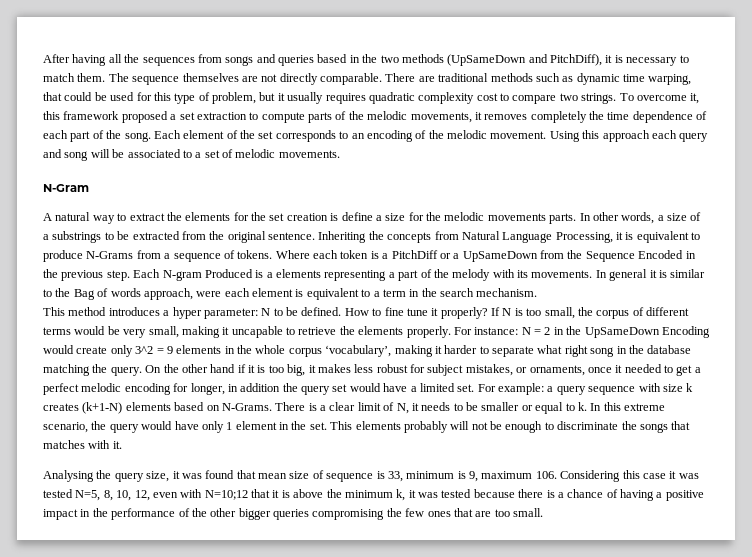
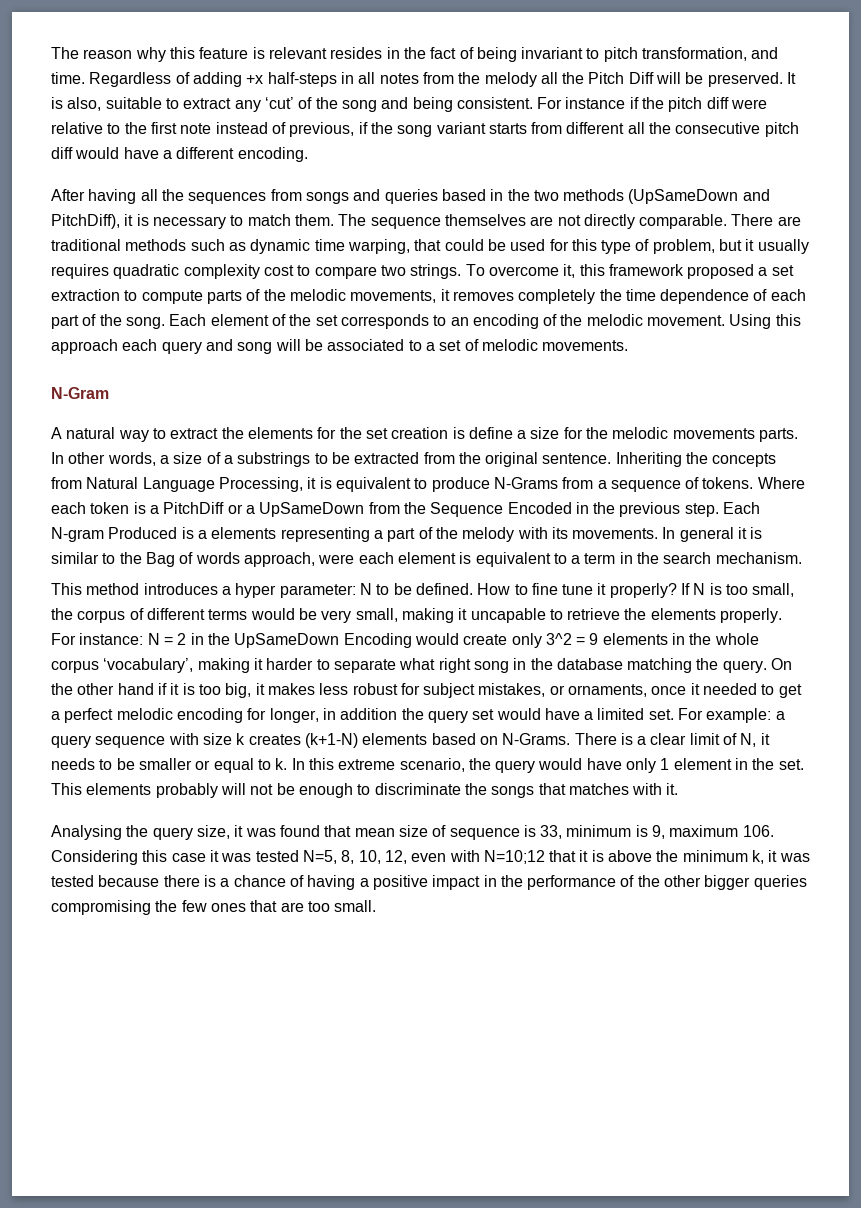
+ The reason why this feature is relevant resides in the fact of being invariant to pitch transformation, and time. Regardless of adding +x half-steps in all notes from the melody all the Pitch Diff will be preserved. It is also, suitable to extract any ‘cut’ of the song and being consistent. For instance if the pitch diff were relative to the first note instead of previous, if the song variant starts from different all the consecutive pitch diff would have a different encoding.

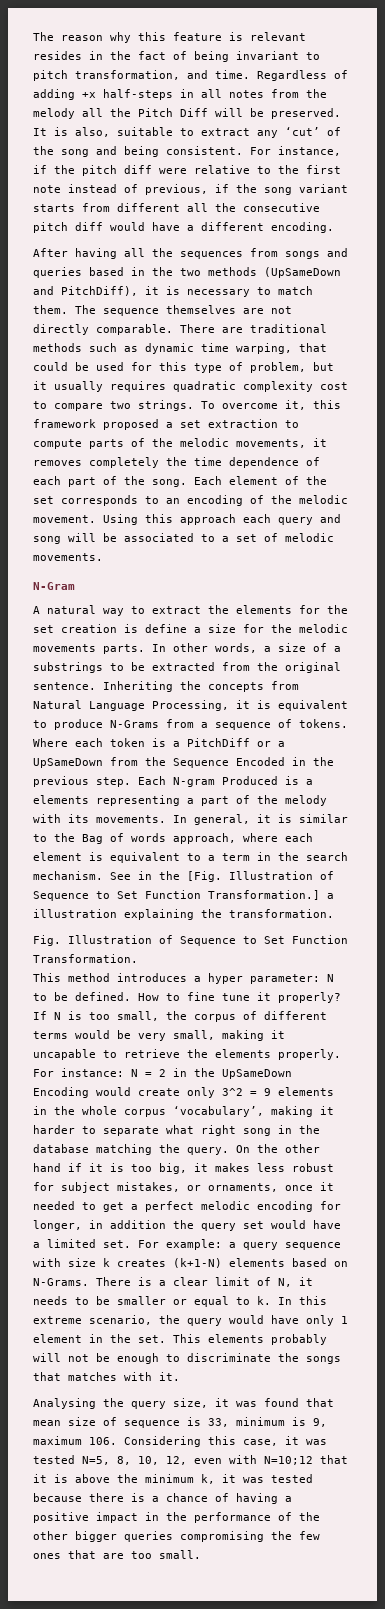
- For instance if the pitch diff were relative to the first note instead of previous, if the song variant starts from different all the consecutive pitch diff would have a different encoding.
+ For instance, if the pitch diff were relative to the first note instead of previous, if the song variant starts from different all the consecutive pitch diff would have a different encoding.
- In general it is similar to the Bag of words approach, were each element is equivalent to a term in the search mechanism.
+ In general, it is similar to the Bag of words approach, where each element is equivalent to a term in the search mechanism. See in the [Fig. Illustration of Sequence to Set Function Transformation.] a illustration explaining the transformation.
+ Fig. Illustration of Sequence to Set Function Transformation.
- Analysing the query size, it was found that mean size of sequence is 33, minimum is 9, maximum 106. Considering this case it was tested N=5, 8, 10, 12, even with N=10;12 that it is above the minimum k, it was tested because there is a chance of having a positive impact in the performance of the other bigger queries compromising the few ones that are too small.
+ Analysing the query size, it was found that mean size of sequence is 33, minimum is 9, maximum 106. Considering this case, it was tested N=5, 8, 10, 12, even with N=10;12 that it is above the minimum k, it was tested because there is a chance of having a positive impact in the performance of the other bigger queries compromising the few ones that are too small.

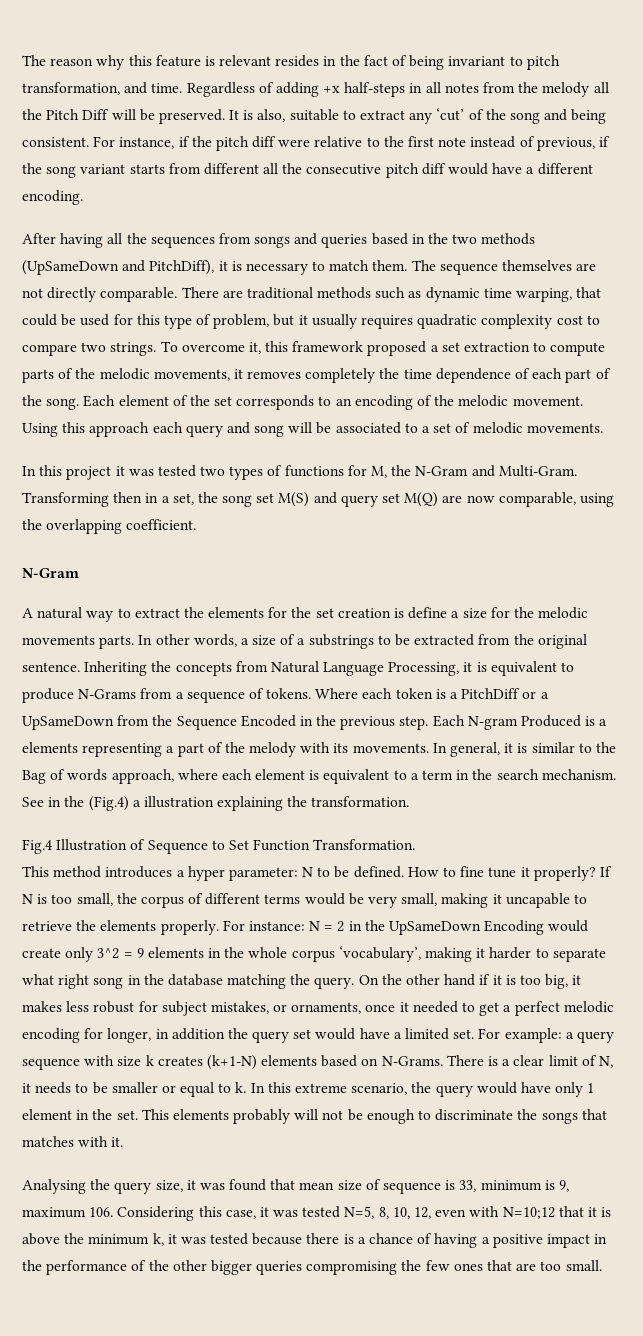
+ In this project it was tested two types of functions for M, the N-Gram and Multi-Gram. Transforming then in a set, the song set M(S) and query set M(Q) are now comparable, using the overlapping coefficient.
- See in the [Fig. Illustration of Sequence to Set Function Transformation.] a illustration explaining the transformation.
+ See in the (Fig.4) a illustration explaining the transformation.
- Fig. Illustration of Sequence to Set Function Transformation.
+ Fig.4 Illustration of Sequence to Set Function Transformation.

